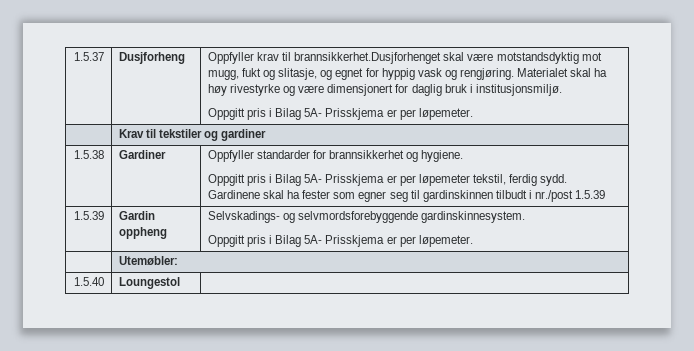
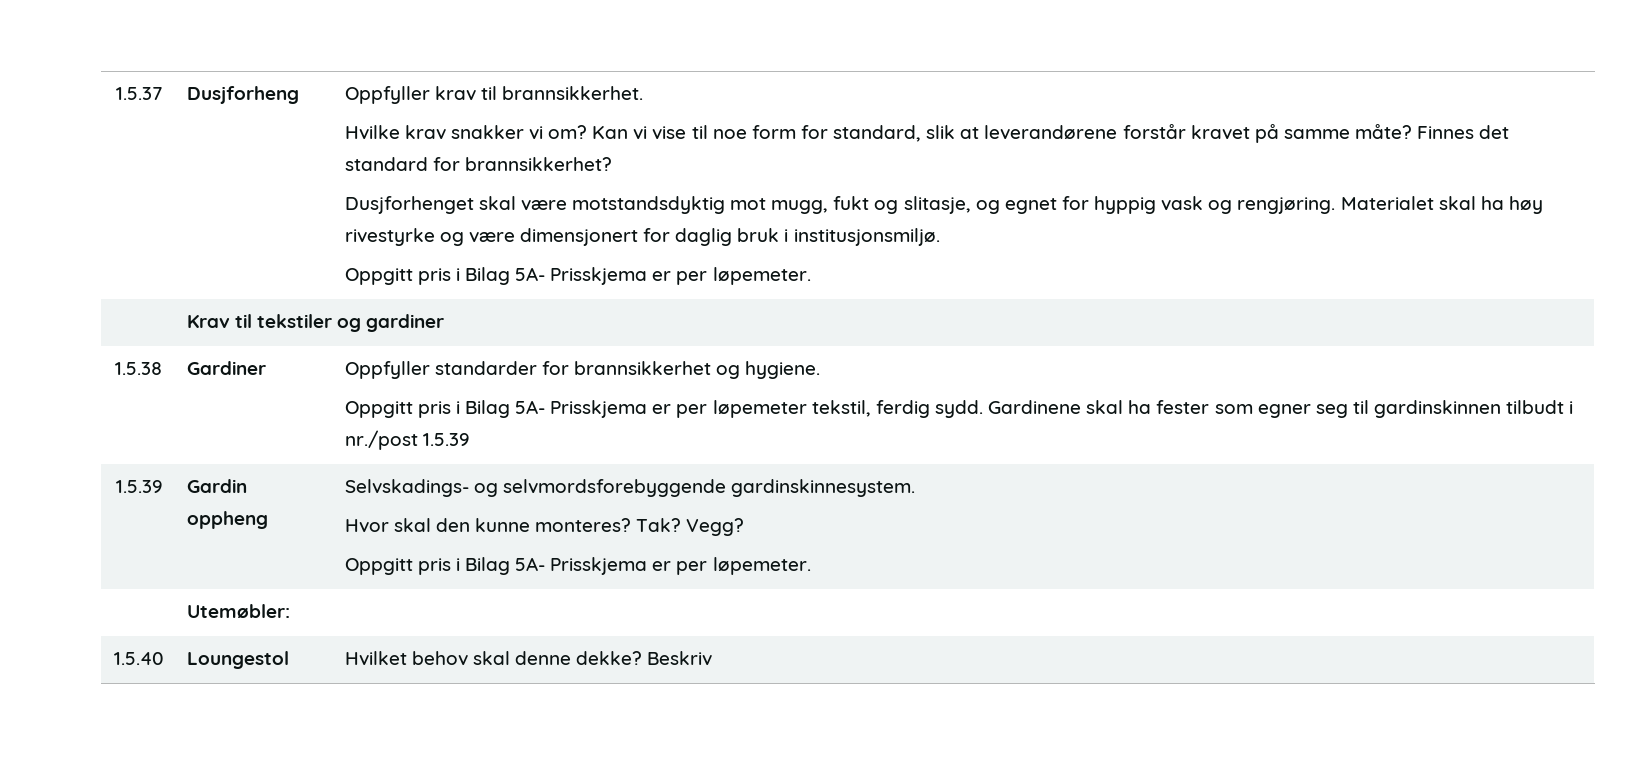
- Oppfyller krav til brannsikkerhet.Dusjforhenget skal være motstandsdyktig mot mugg, fukt og slitasje, og egnet for hyppig vask og rengjøring.
+ Oppfyller krav til brannsikkerhet.
+ Hvilke krav snakker vi om? Kan vi vise til noe form for standard, slik at leverandørene forstår kravet på samme måte? Finnes det standard for brannsikkerhet?
+ Dusjforhenget skal være motstandsdyktig mot mugg, fukt og slitasje, og egnet for hyppig vask og rengjøring.
  1.5.39 | Gardin oppheng | Selvskadings- og selvmordsforebyggende gardinskinnesystem.
+ Hvor skal den kunne monteres? Tak? Vegg?
- 1.5.40 | Loungestol |
+ 1.5.40 | Loungestol | Hvilket behov skal denne dekke? Beskriv

